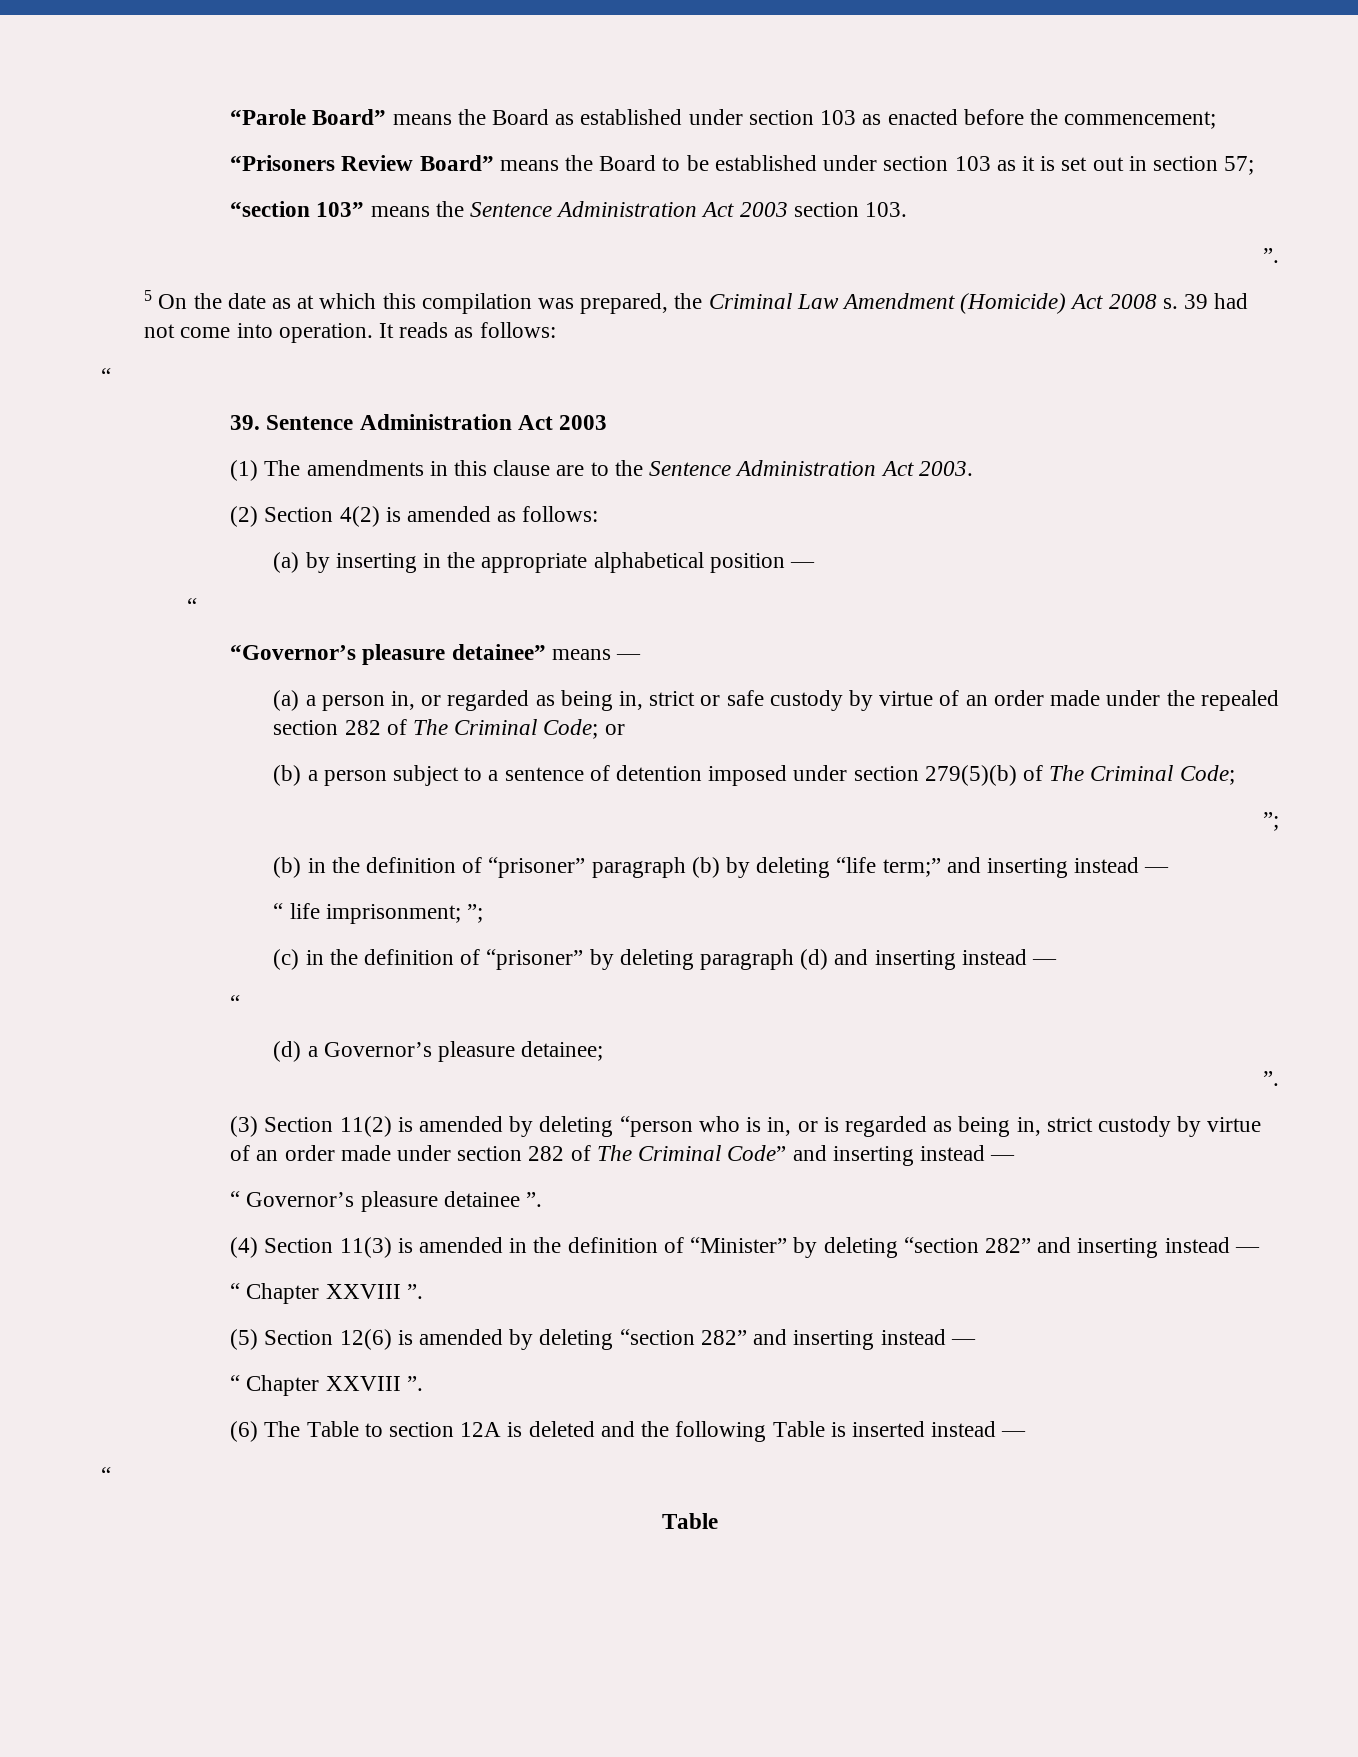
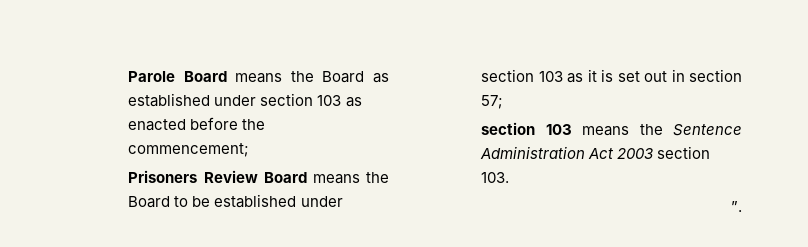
- “Parole Board” means the Board as established under section 103 as enacted before the commencement;
+ Parole Board means the Board as established under section 103 as enacted before the commencement;
- “Prisoners Review Board” means the Board to be established under section 103 as it is set out in section 57;
+ Prisoners Review Board means the Board to be established under section 103 as it is set out in section 57;
- “section 103” means the Sentence Administration Act 2003 section 103.
+ section 103 means the Sentence Administration Act 2003 section 103.
- 5 On the date as at which this compilation was prepared, the Criminal Law Amendment (Homicide) Act 2008 s. 39 had not come into operation. It reads as follows:
- “
- 39. Sentence Administration Act 2003
- (1) The amendments in this clause are to the Sentence Administration Act 2003.
- (2) Section 4(2) is amended as follows:
- (a) by inserting in the appropriate alphabetical position —
- “
- “Governor’s pleasure detainee” means —
- (a) a person in, or regarded as being in, strict or safe custody by virtue of an order made under the repealed section 282 of The Criminal Code; or
- (b) a person subject to a sentence of detention imposed under section 279(5)(b) of The Criminal Code;
- ”;
- (b) in the definition of “prisoner” paragraph (b) by deleting “life term;” and inserting instead —
- “ life imprisonment; ”;
- (c) in the definition of “prisoner” by deleting paragraph (d) and inserting instead —
- “
- (d) a Governor’s pleasure detainee;
- ”.
- (3) Section 11(2) is amended by deleting “person who is in, or is regarded as being in, strict custody by virtue of an order made under section 282 of The Criminal Code” and inserting instead —
- “ Governor’s pleasure detainee ”.
- (4) Section 11(3) is amended in the definition of “Minister” by deleting “section 282” and inserting instead —
- “ Chapter XXVIII ”.
- (5) Section 12(6) is amended by deleting “section 282” and inserting instead —
- “ Chapter XXVIII ”.
- (6) The Table to section 12A is deleted and the following Table is inserted instead —
- “
- Table

